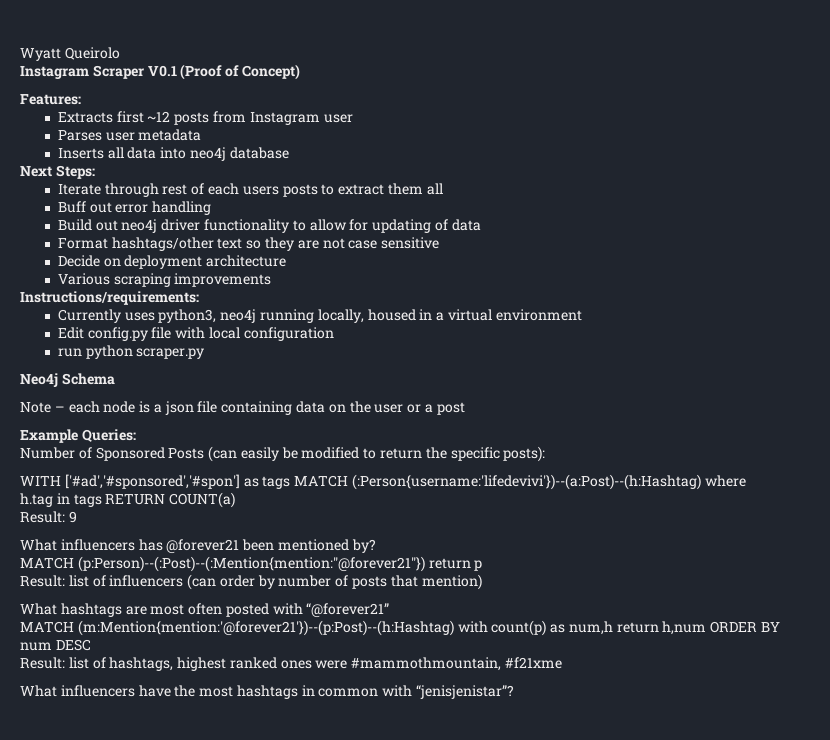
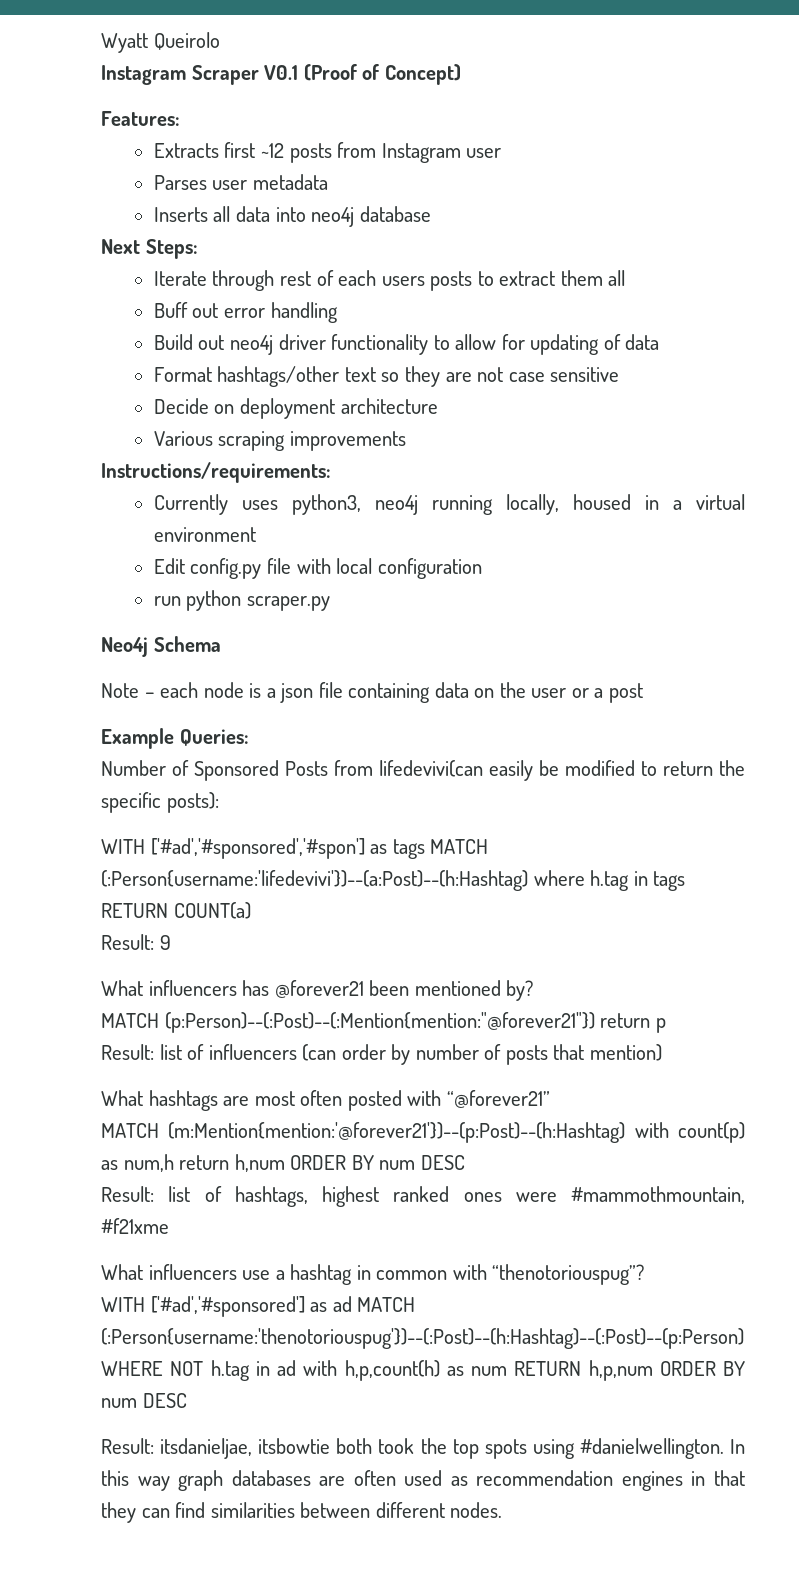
- Number of Sponsored Posts (can easily be modified to return the specific posts):
+ Number of Sponsored Posts from lifedevivi(can easily be modified to return the specific posts):
- What influencers have the most hashtags in common with “jenisjenistar”?
+ What influencers use a hashtag in common with “thenotoriouspug”?
+ WITH ['#ad','#sponsored'] as ad MATCH (:Person{username:'thenotoriouspug'})--(:Post)--(h:Hashtag)--(:Post)--(p:Person) WHERE NOT h.tag in ad with h,p,count(h) as num RETURN h,p,num ORDER BY num DESC
+ Result: itsdanieljae, itsbowtie both took the top spots using #danielwellington. In this way graph databases are often used as recommendation engines in that they can find similarities between different nodes.

